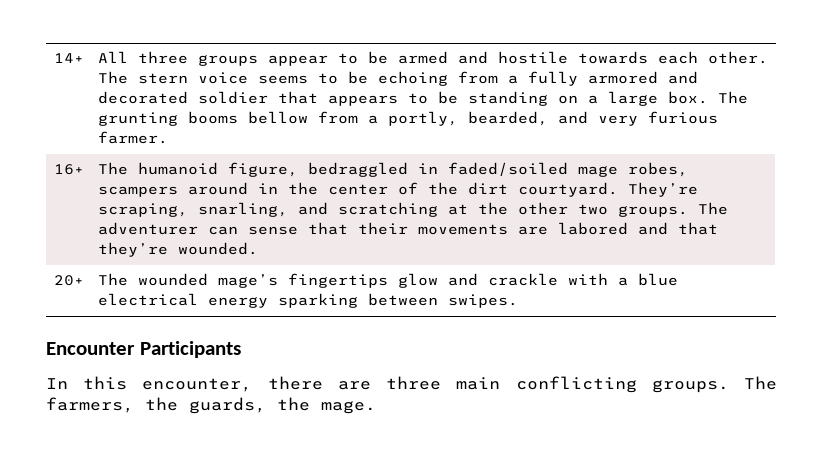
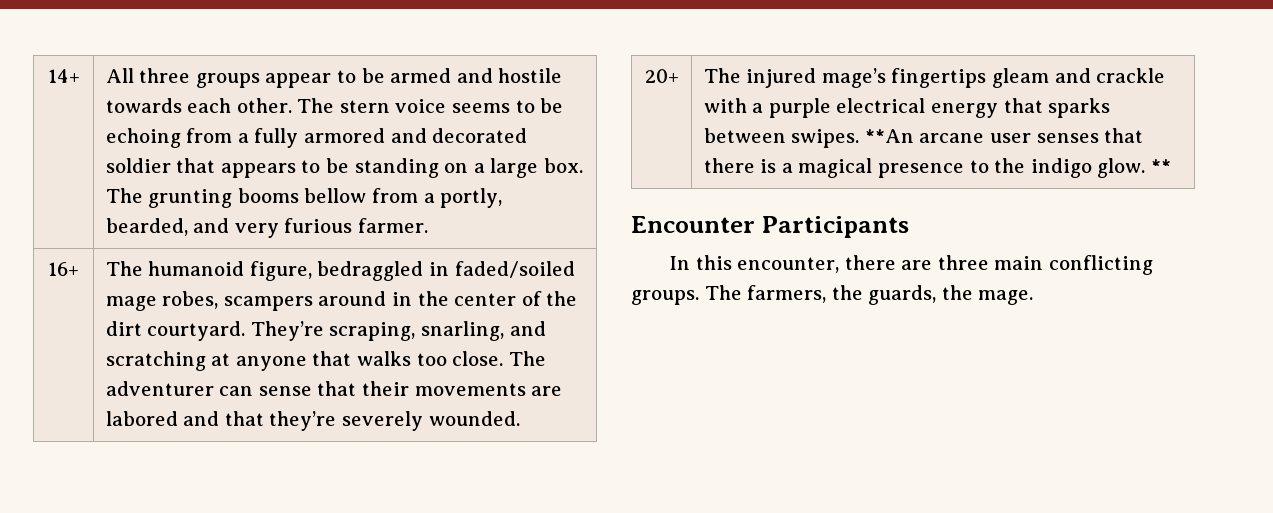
- They’re scraping, snarling, and scratching at the other two groups.
+ They’re scraping, snarling, and scratching at anyone that walks too close.
- The adventurer can sense that their movements are labored and that they’re wounded.
+ The adventurer can sense that their movements are labored and that they’re severely wounded.
- 20+ | The wounded mage’s fingertips glow and crackle with a blue electrical energy sparking between swipes.
+ 20+ | The injured mage’s fingertips gleam and crackle with a purple electrical energy that sparks between swipes. **An arcane user senses that there is a magical presence to the indigo glow. **

